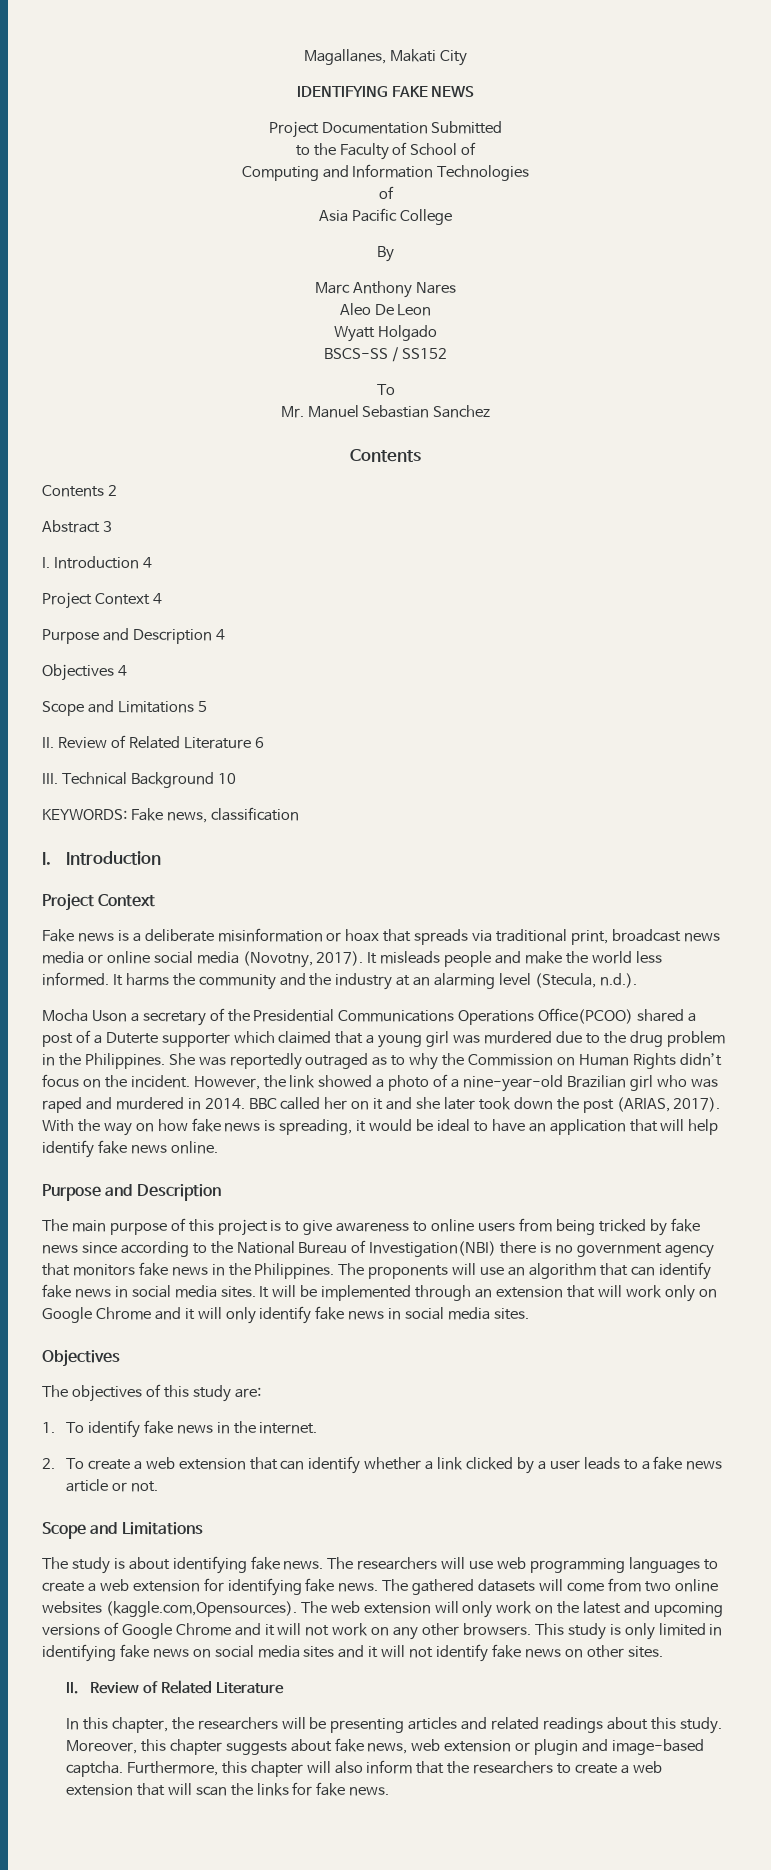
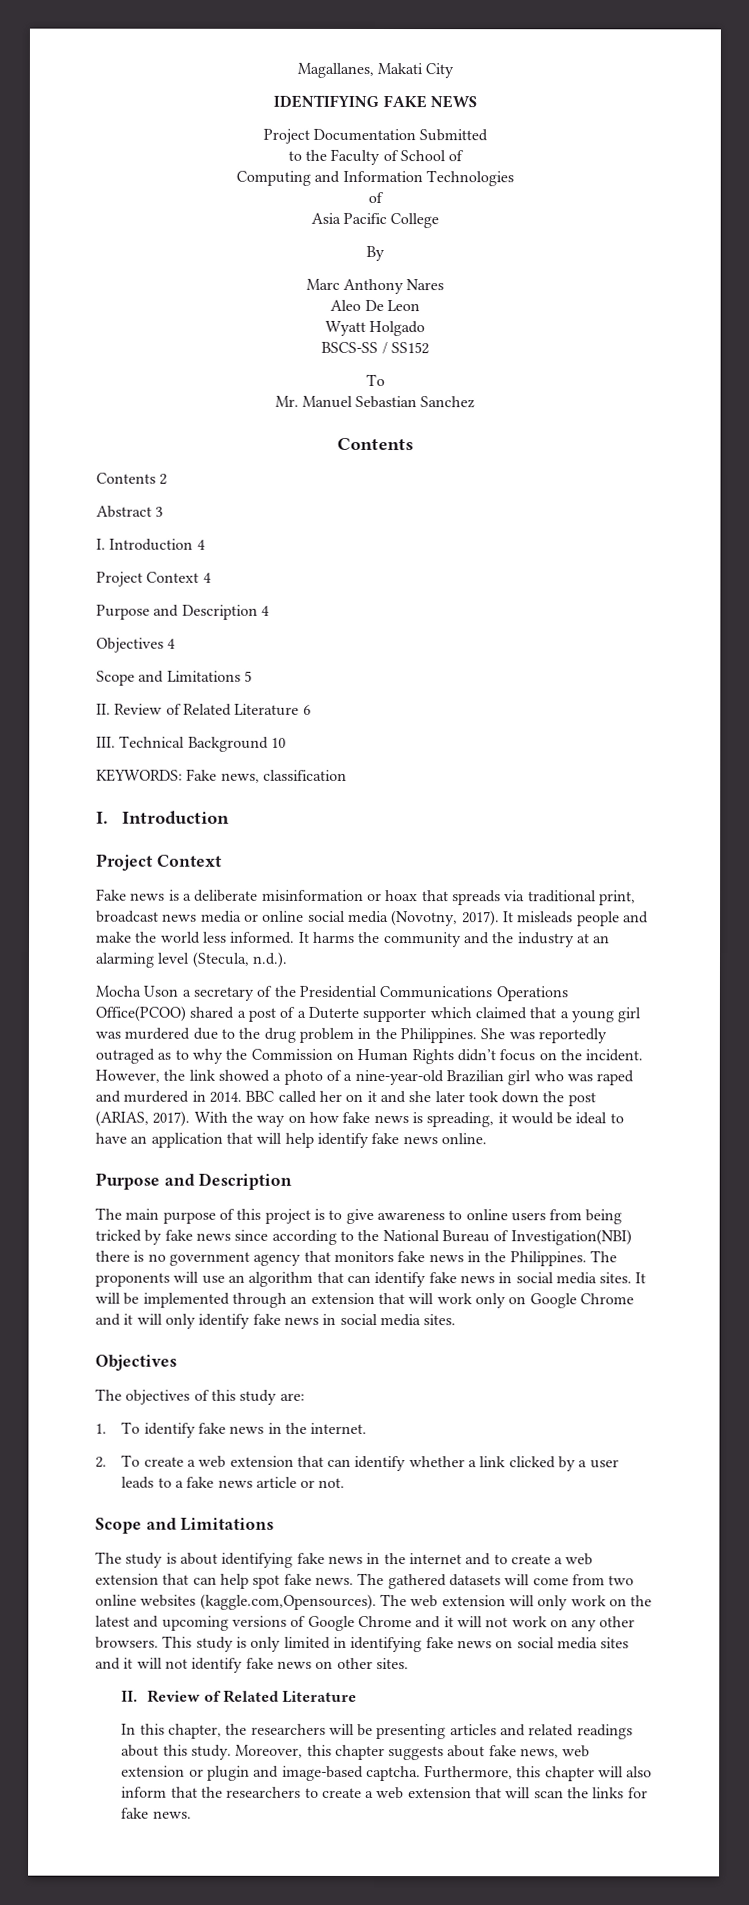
- The study is about identifying fake news. The researchers will use web programming languages to create a web extension for identifying fake news.
+ The study is about identifying fake news in the internet and to create a web extension that can help spot fake news.

